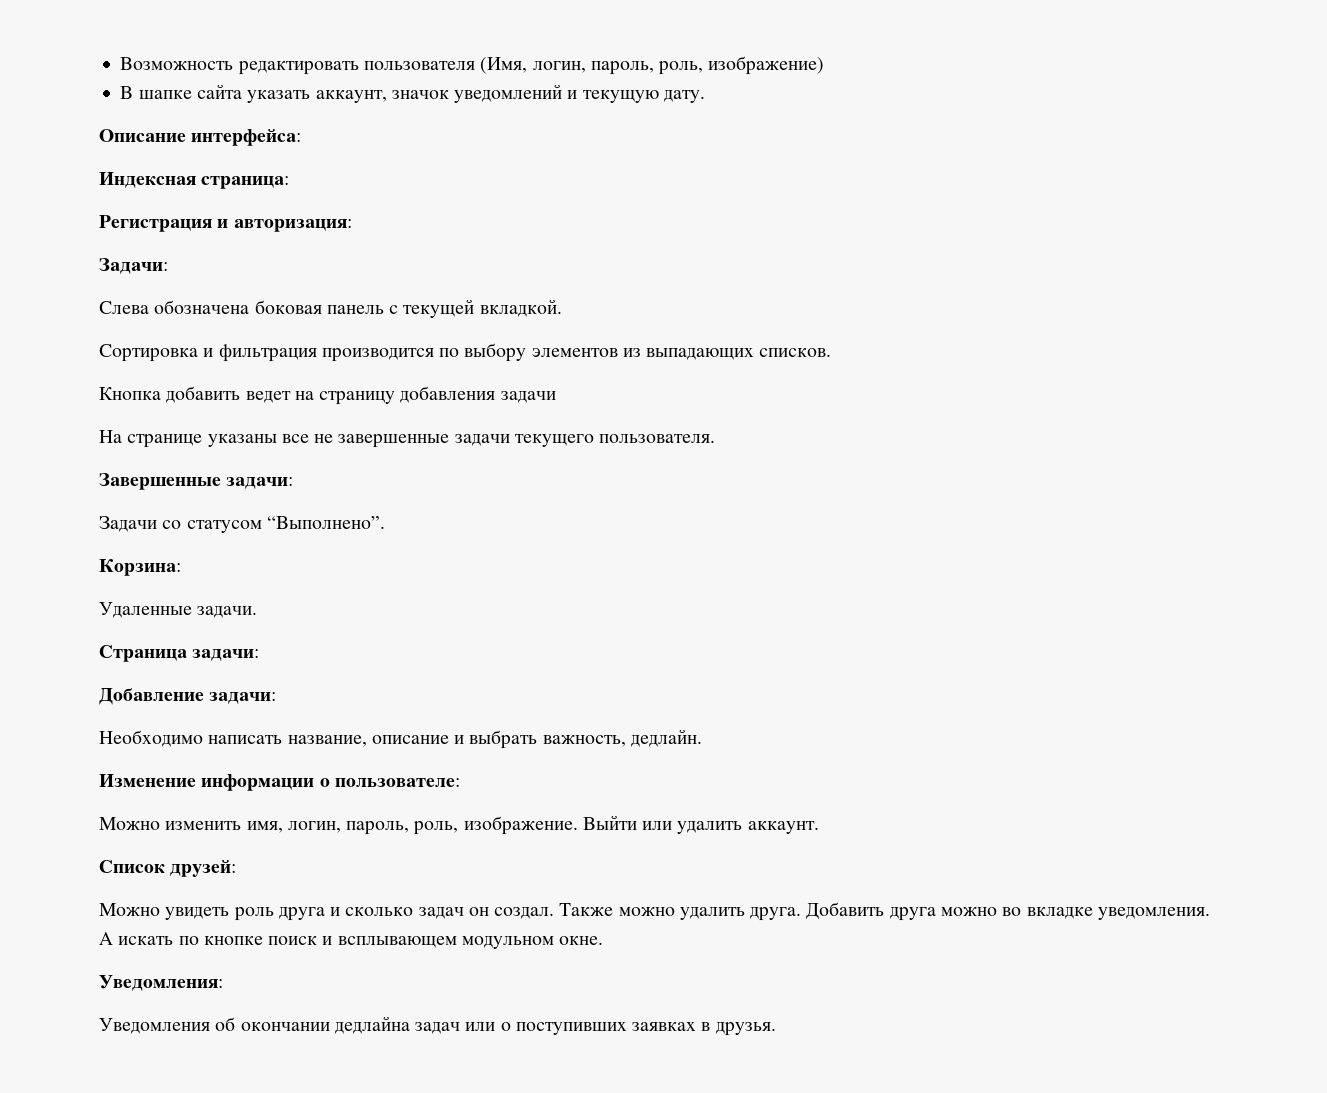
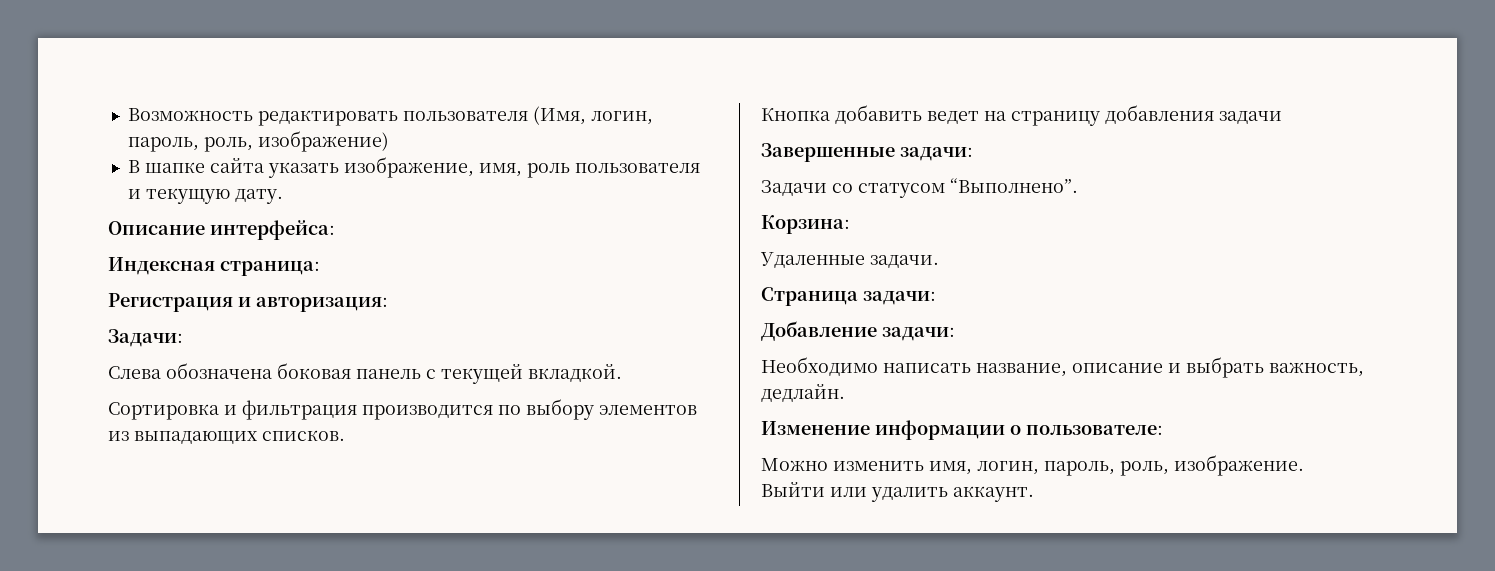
- В шапке сайта указать аккаунт, значок уведомлений и текущую дату.
+ В шапке сайта указать изображение, имя, роль пользователя и текущую дату.
- На странице указаны все не завершенные задачи текущего пользователя.
- Список друзей:
- Можно увидеть роль друга и сколько задач он создал. Также можно удалить друга. Добавить друга можно во вкладке уведомления. А искать по кнопке поиск и всплывающем модульном окне.
- Уведомления:
- Уведомления об окончании дедлайна задач или о поступивших заявках в друзья.

